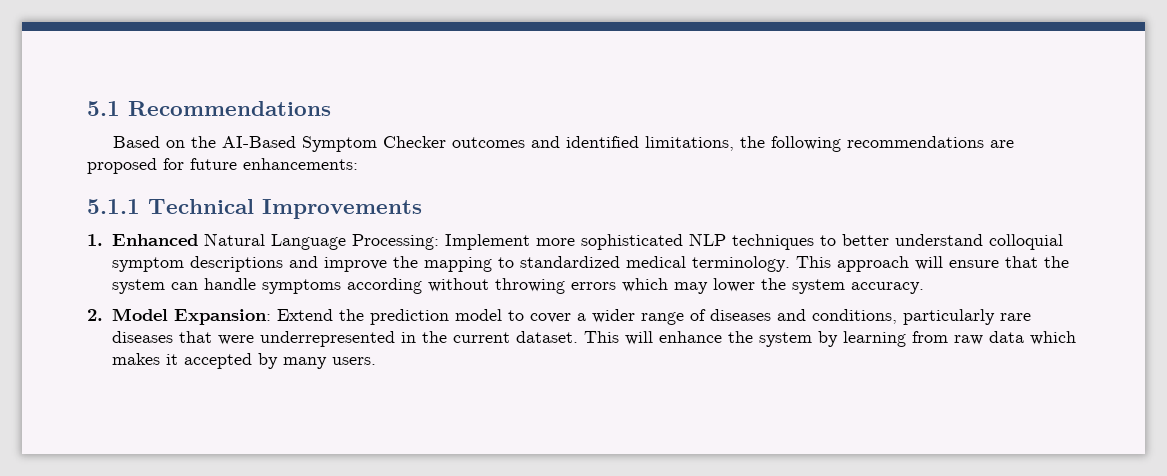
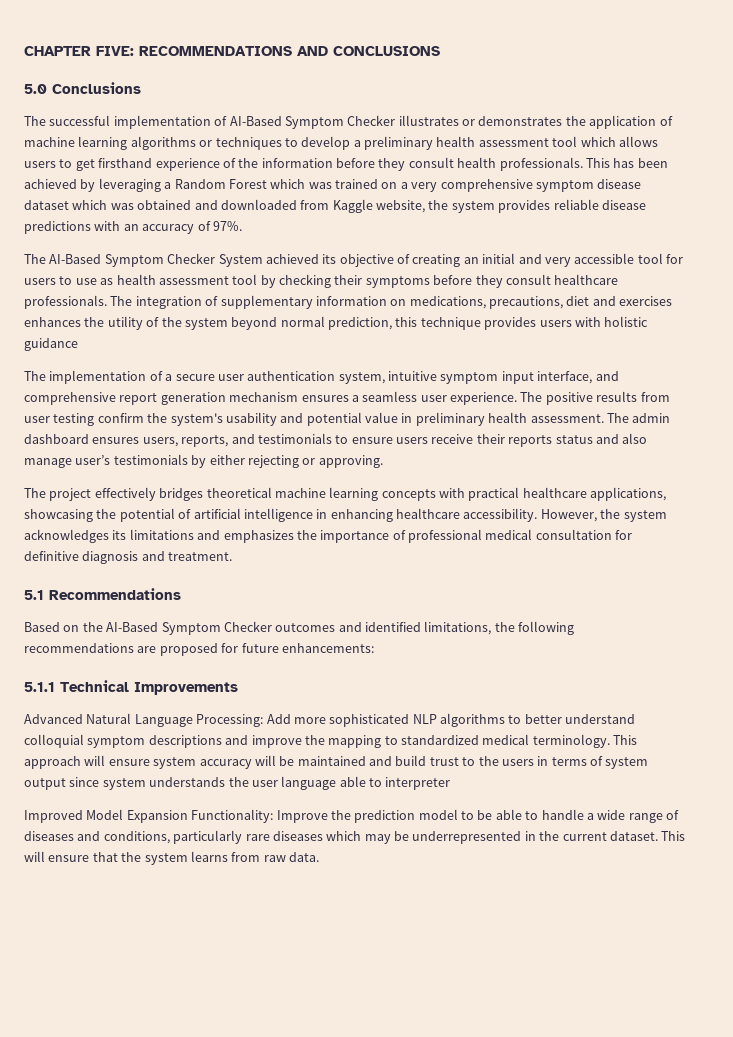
+ CHAPTER FIVE: RECOMMENDATIONS AND CONCLUSIONS
+ 5.0 Conclusions
+ The successful implementation of AI-Based Symptom Checker illustrates or demonstrates the application of machine learning algorithms or techniques to develop a preliminary health assessment tool which allows users to get firsthand experience of the information before they consult health professionals. This has been achieved by leveraging a Random Forest which was trained on a very comprehensive symptom disease dataset which was obtained and downloaded from Kaggle website, the system provides reliable disease predictions with an accuracy of 97%.
+ The AI-Based Symptom Checker System achieved its objective of creating an initial and very accessible tool for users to use as health assessment tool by checking their symptoms before they consult healthcare professionals. The integration of supplementary information on medications, precautions, diet and exercises enhances the utility of the system beyond normal prediction, this technique provides users with holistic guidance
+ The implementation of a secure user authentication system, intuitive symptom input interface, and comprehensive report generation mechanism ensures a seamless user experience. The positive results from user testing confirm the system's usability and potential value in preliminary health assessment. The admin dashboard ensures users, reports, and testimonials to ensure users receive their reports status and also manage user’s testimonials by either rejecting or approving.
+ The project effectively bridges theoretical machine learning concepts with practical healthcare applications, showcasing the potential of artificial intelligence in enhancing healthcare accessibility. However, the system acknowledges its limitations and emphasizes the importance of professional medical consultation for definitive diagnosis and treatment.
- 1. Enhanced Natural Language Processing: Implement more sophisticated NLP techniques to better understand colloquial symptom descriptions and improve the mapping to standardized medical terminology.
+ Advanced Natural Language Processing: Add more sophisticated NLP algorithms to better understand colloquial symptom descriptions and improve the mapping to standardized medical terminology.
- This approach will ensure that the system can handle symptoms according without throwing errors which may lower the system accuracy.
- 2. Model Expansion: Extend the prediction model to cover a wider range of diseases and conditions, particularly rare diseases that were underrepresented in the current dataset.
+ This approach will ensure system accuracy will be maintained and build trust to the users in terms of system output since system understands the user language able to interpreter
+ Improved Model Expansion Functionality: Improve the prediction model to be able to handle a wide range of diseases and conditions, particularly rare diseases which may be underrepresented in the current dataset.
- This will enhance the system by learning from raw data which makes it accepted by many users.
+ This will ensure that the system learns from raw data.

